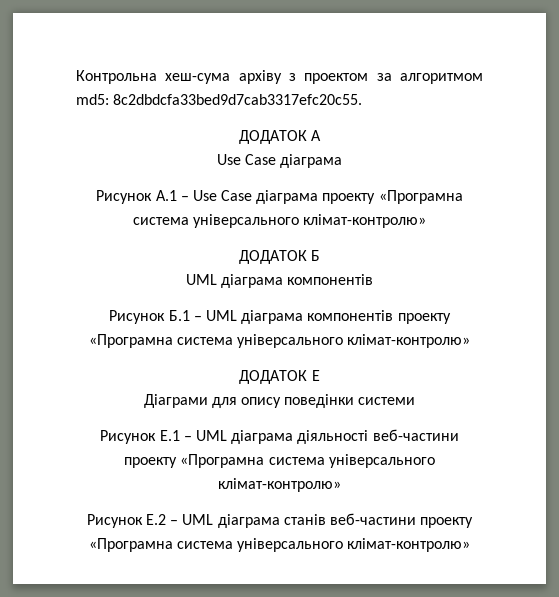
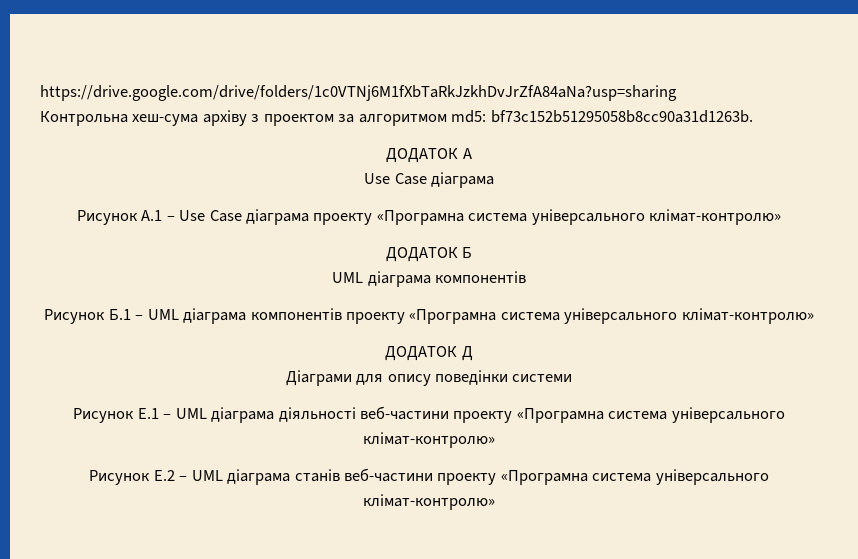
+ https://drive.google.com/drive/folders/1c0VTNj6M1fXbTaRkJzkhDvJrZfA84aNa?usp=sharing
- Контрольна хеш-сума архіву з проектом за алгоритмом md5: 8c2dbdcfa33bed9d7cab3317efc20c55.
+ Контрольна хеш-сума архіву з проектом за алгоритмом md5: bf73c152b51295058b8cc90a31d1263b.
- ДОДАТОК Е
+ ДОДАТОК Д

